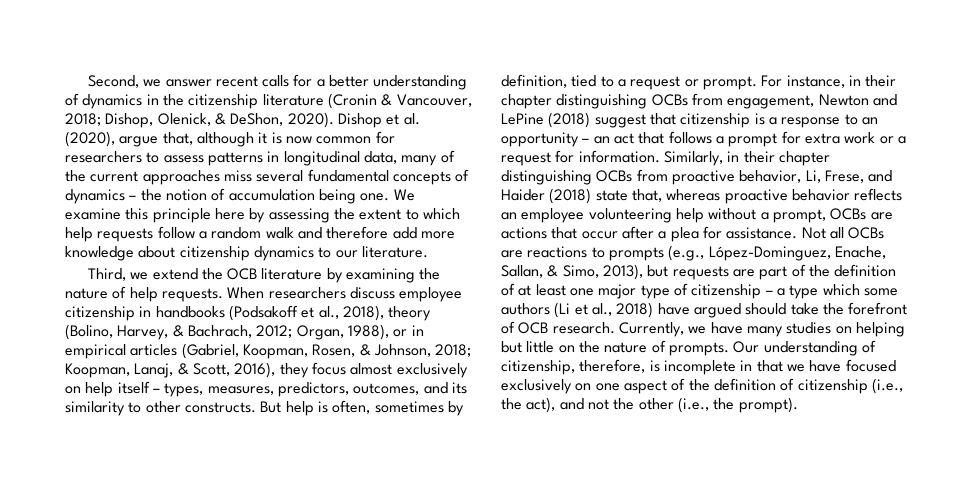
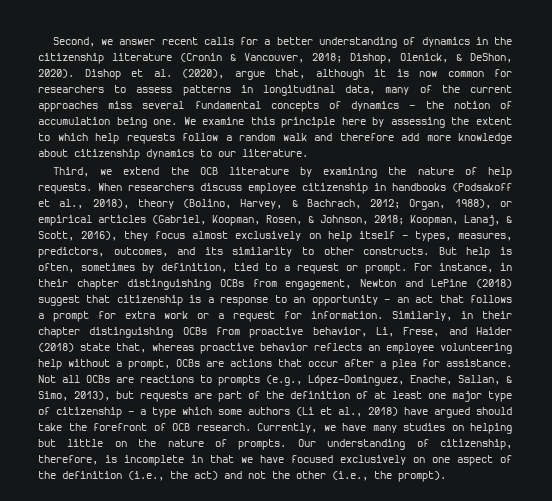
- When researchers discuss employee citizenship in handbooks (Podsakoff et al., 2018), theory (Bolino, Harvey, & Bachrach, 2012; Organ, 1988), or in empirical articles (Gabriel, Koopman, Rosen, & Johnson, 2018; Koopman, Lanaj, & Scott, 2016), they focus almost exclusively on help itself – types, measures, predictors, outcomes, and its similarity to other constructs.
+ When researchers discuss employee citizenship in handbooks (Podsakoff et al., 2018), theory (Bolino, Harvey, & Bachrach, 2012; Organ, 1988), or empirical articles (Gabriel, Koopman, Rosen, & Johnson, 2018; Koopman, Lanaj, & Scott, 2016), they focus almost exclusively on help itself – types, measures, predictors, outcomes, and its similarity to other constructs.
- Our understanding of citizenship, therefore, is incomplete in that we have focused exclusively on one aspect of the definition of citizenship (i.e., the act), and not the other (i.e., the prompt).
+ Our understanding of citizenship, therefore, is incomplete in that we have focused exclusively on one aspect of the definition (i.e., the act) and not the other (i.e., the prompt).

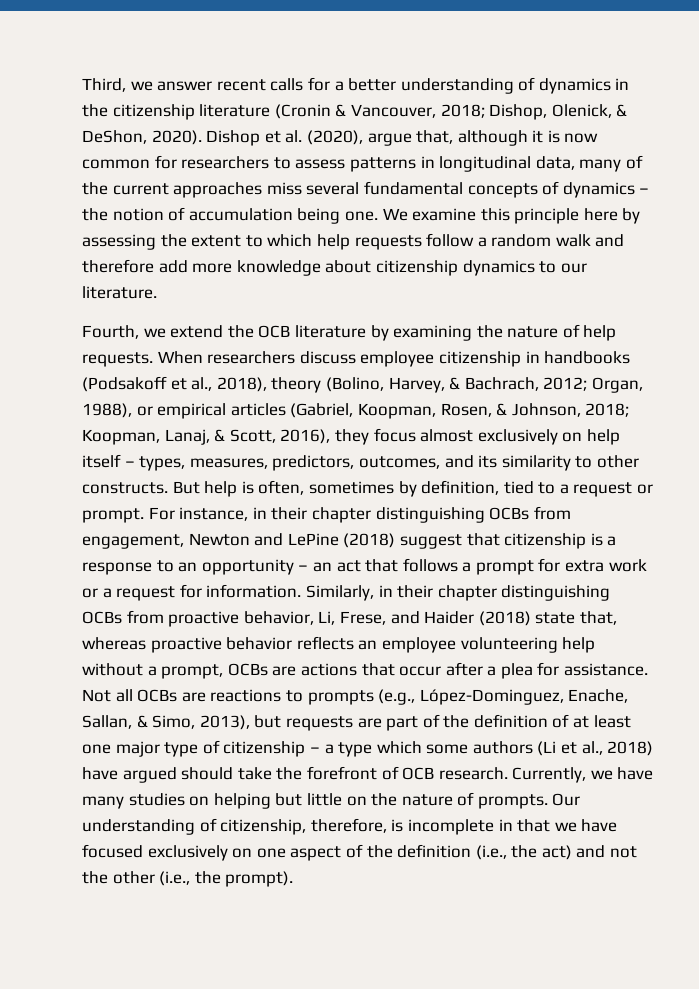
- Second, we answer recent calls for a better understanding of dynamics in the citizenship literature (Cronin & Vancouver, 2018; Dishop, Olenick, & DeShon, 2020).
+ Third, we answer recent calls for a better understanding of dynamics in the citizenship literature (Cronin & Vancouver, 2018; Dishop, Olenick, & DeShon, 2020).
- Third, we extend the OCB literature by examining the nature of help requests.
+ Fourth, we extend the OCB literature by examining the nature of help requests.

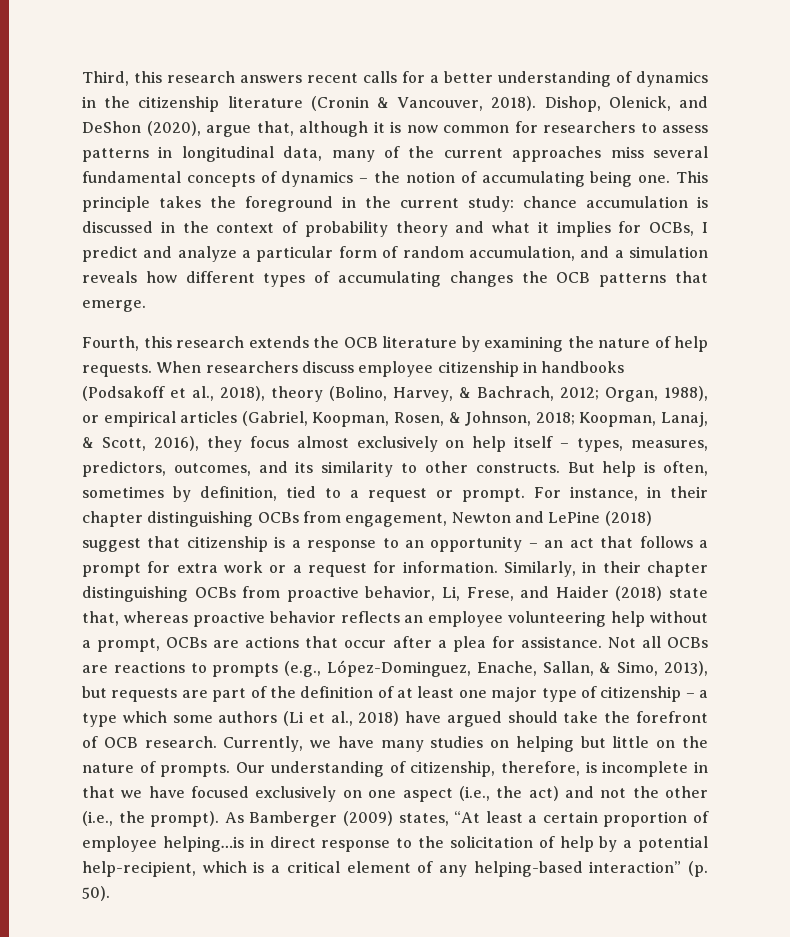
- Third, we answer recent calls for a better understanding of dynamics in the citizenship literature (Cronin & Vancouver, 2018; Dishop, Olenick, & DeShon, 2020). Dishop et al. (2020), argue that, although it is now common for researchers to assess patterns in longitudinal data, many of the current approaches miss several fundamental concepts of dynamics – the notion of accumulation being one.
+ Third, this research answers recent calls for a better understanding of dynamics in the citizenship literature (Cronin & Vancouver, 2018). Dishop, Olenick, and DeShon (2020), argue that, although it is now common for researchers to assess patterns in longitudinal data, many of the current approaches miss several fundamental concepts of dynamics – the notion of accumulating being one.
- We examine this principle here by assessing the extent to which help requests follow a random walk and therefore add more knowledge about citizenship dynamics to our literature.
- Fourth, we extend the OCB literature by examining the nature of help requests.
+ This principle takes the foreground in the current study: chance accumulation is discussed in the context of probability theory and what it implies for OCBs, I predict and analyze a particular form of random accumulation, and a simulation reveals how different types of accumulating changes the OCB patterns that emerge.
+ Fourth, this research extends the OCB literature by examining the nature of help requests.
- Our understanding of citizenship, therefore, is incomplete in that we have focused exclusively on one aspect of the definition (i.e., the act) and not the other (i.e., the prompt).
+ Our understanding of citizenship, therefore, is incomplete in that we have focused exclusively on one aspect (i.e., the act) and not the other (i.e., the prompt).
+ As Bamberger (2009) states, “At least a certain proportion of employee helping…is in direct response to the solicitation of help by a potential help-recipient, which is a critical element of any helping-based interaction” (p. 50).

